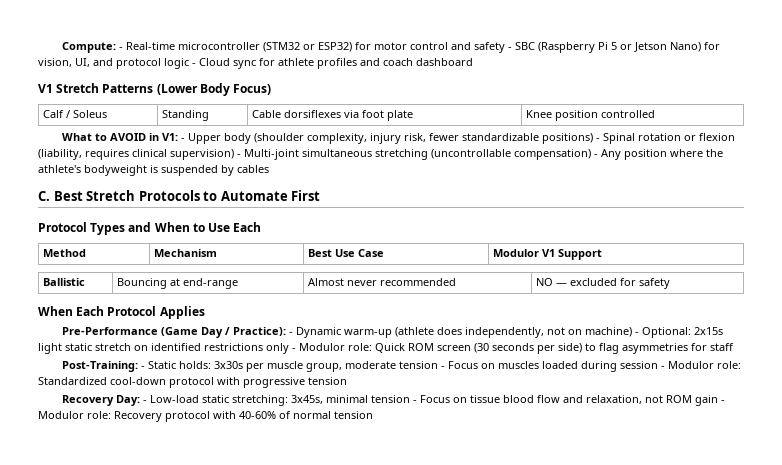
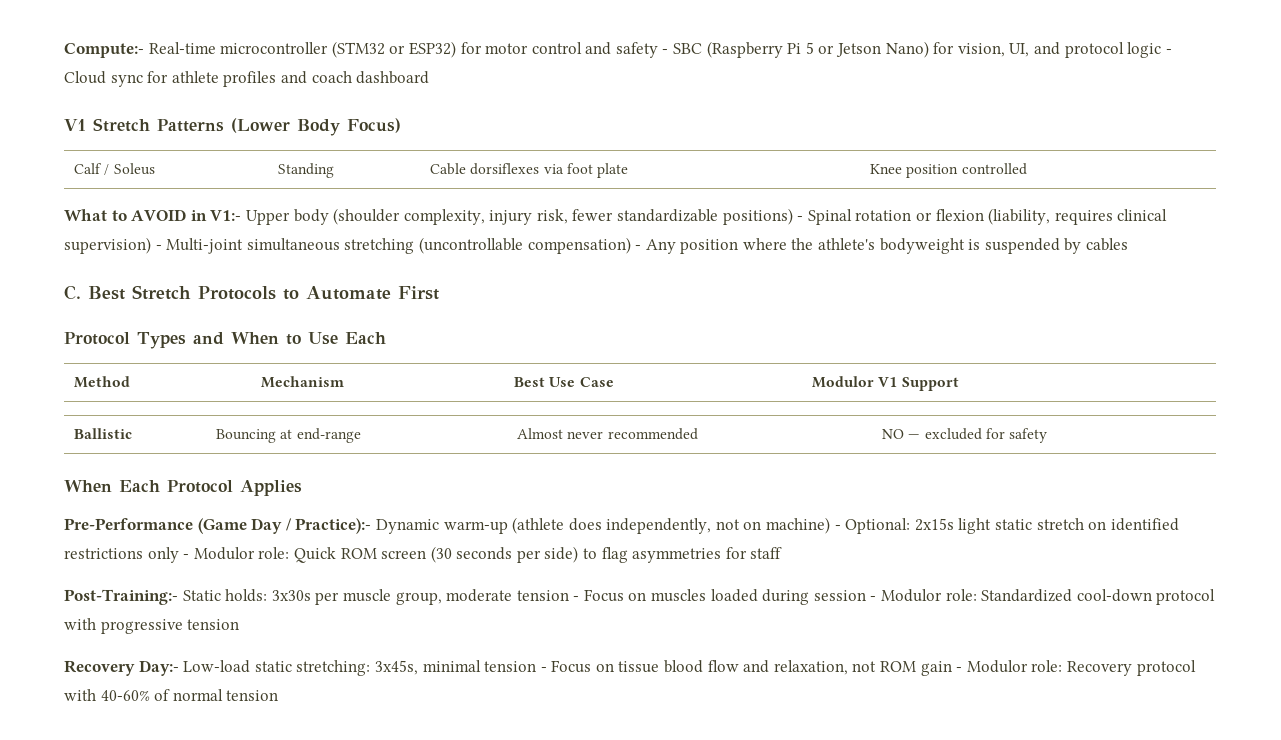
- Compute: - Real-time microcontroller (STM32 or ESP32) for motor control and safety - SBC (Raspberry Pi 5 or Jetson Nano) for vision, UI, and protocol logic - Cloud sync for athlete profiles and coach dashboard
+ Compute:- Real-time microcontroller (STM32 or ESP32) for motor control and safety - SBC (Raspberry Pi 5 or Jetson Nano) for vision, UI, and protocol logic - Cloud sync for athlete profiles and coach dashboard
- What to AVOID in V1: - Upper body (shoulder complexity, injury risk, fewer standardizable positions) - Spinal rotation or flexion (liability, requires clinical supervision) - Multi-joint simultaneous stretching (uncontrollable compensation) - Any position where the athlete's bodyweight is suspended by cables
+ What to AVOID in V1:- Upper body (shoulder complexity, injury risk, fewer standardizable positions) - Spinal rotation or flexion (liability, requires clinical supervision) - Multi-joint simultaneous stretching (uncontrollable compensation) - Any position where the athlete's bodyweight is suspended by cables
- Pre-Performance (Game Day / Practice): - Dynamic warm-up (athlete does independently, not on machine) - Optional: 2x15s light static stretch on identified restrictions only - Modulor role: Quick ROM screen (30 seconds per side) to flag asymmetries for staff
+ Pre-Performance (Game Day / Practice):- Dynamic warm-up (athlete does independently, not on machine) - Optional: 2x15s light static stretch on identified restrictions only - Modulor role: Quick ROM screen (30 seconds per side) to flag asymmetries for staff
- Post-Training: - Static holds: 3x30s per muscle group, moderate tension - Focus on muscles loaded during session - Modulor role: Standardized cool-down protocol with progressive tension
+ Post-Training:- Static holds: 3x30s per muscle group, moderate tension - Focus on muscles loaded during session - Modulor role: Standardized cool-down protocol with progressive tension
- Recovery Day: - Low-load static stretching: 3x45s, minimal tension - Focus on tissue blood flow and relaxation, not ROM gain - Modulor role: Recovery protocol with 40-60% of normal tension
+ Recovery Day:- Low-load static stretching: 3x45s, minimal tension - Focus on tissue blood flow and relaxation, not ROM gain - Modulor role: Recovery protocol with 40-60% of normal tension

